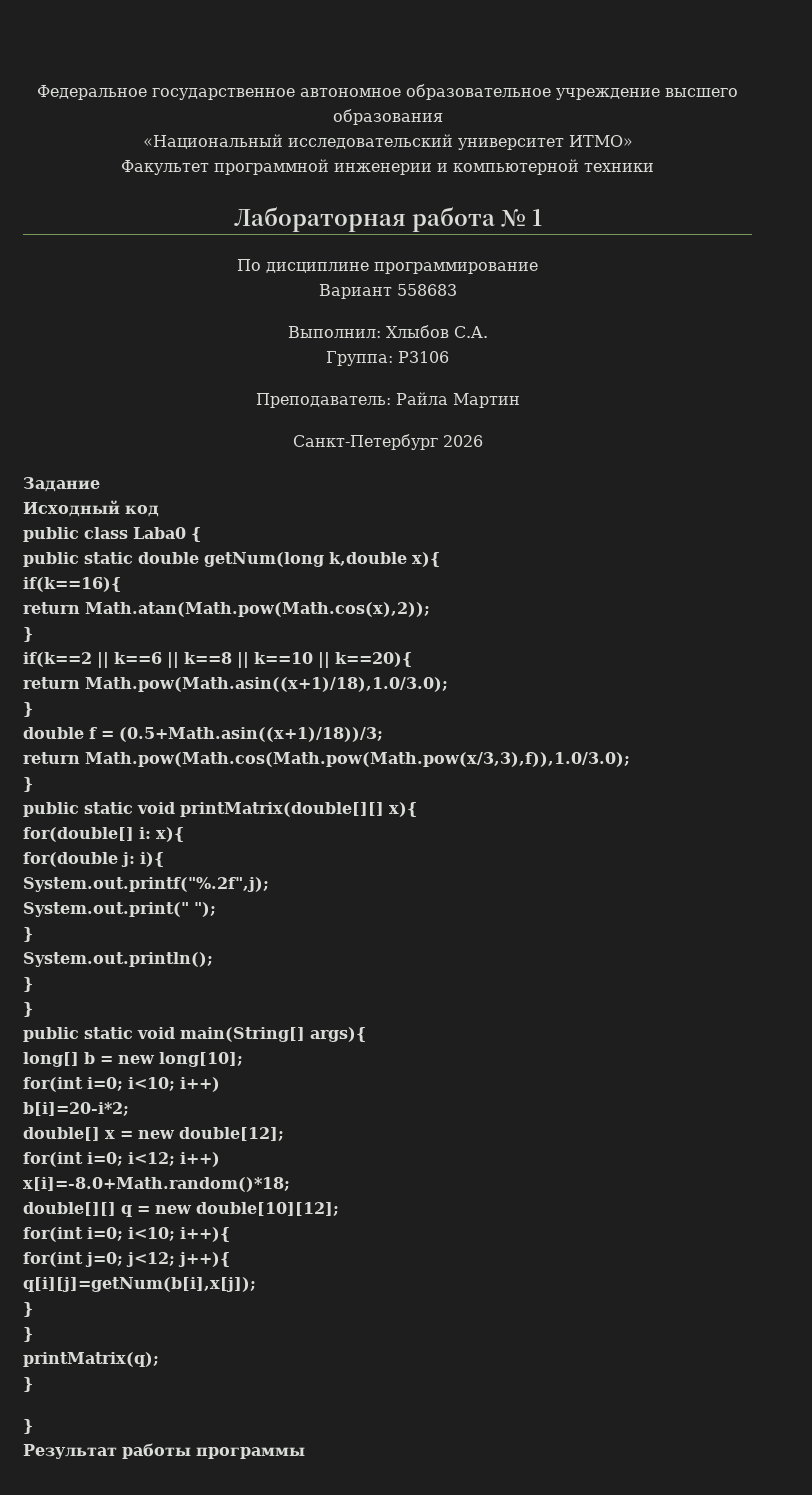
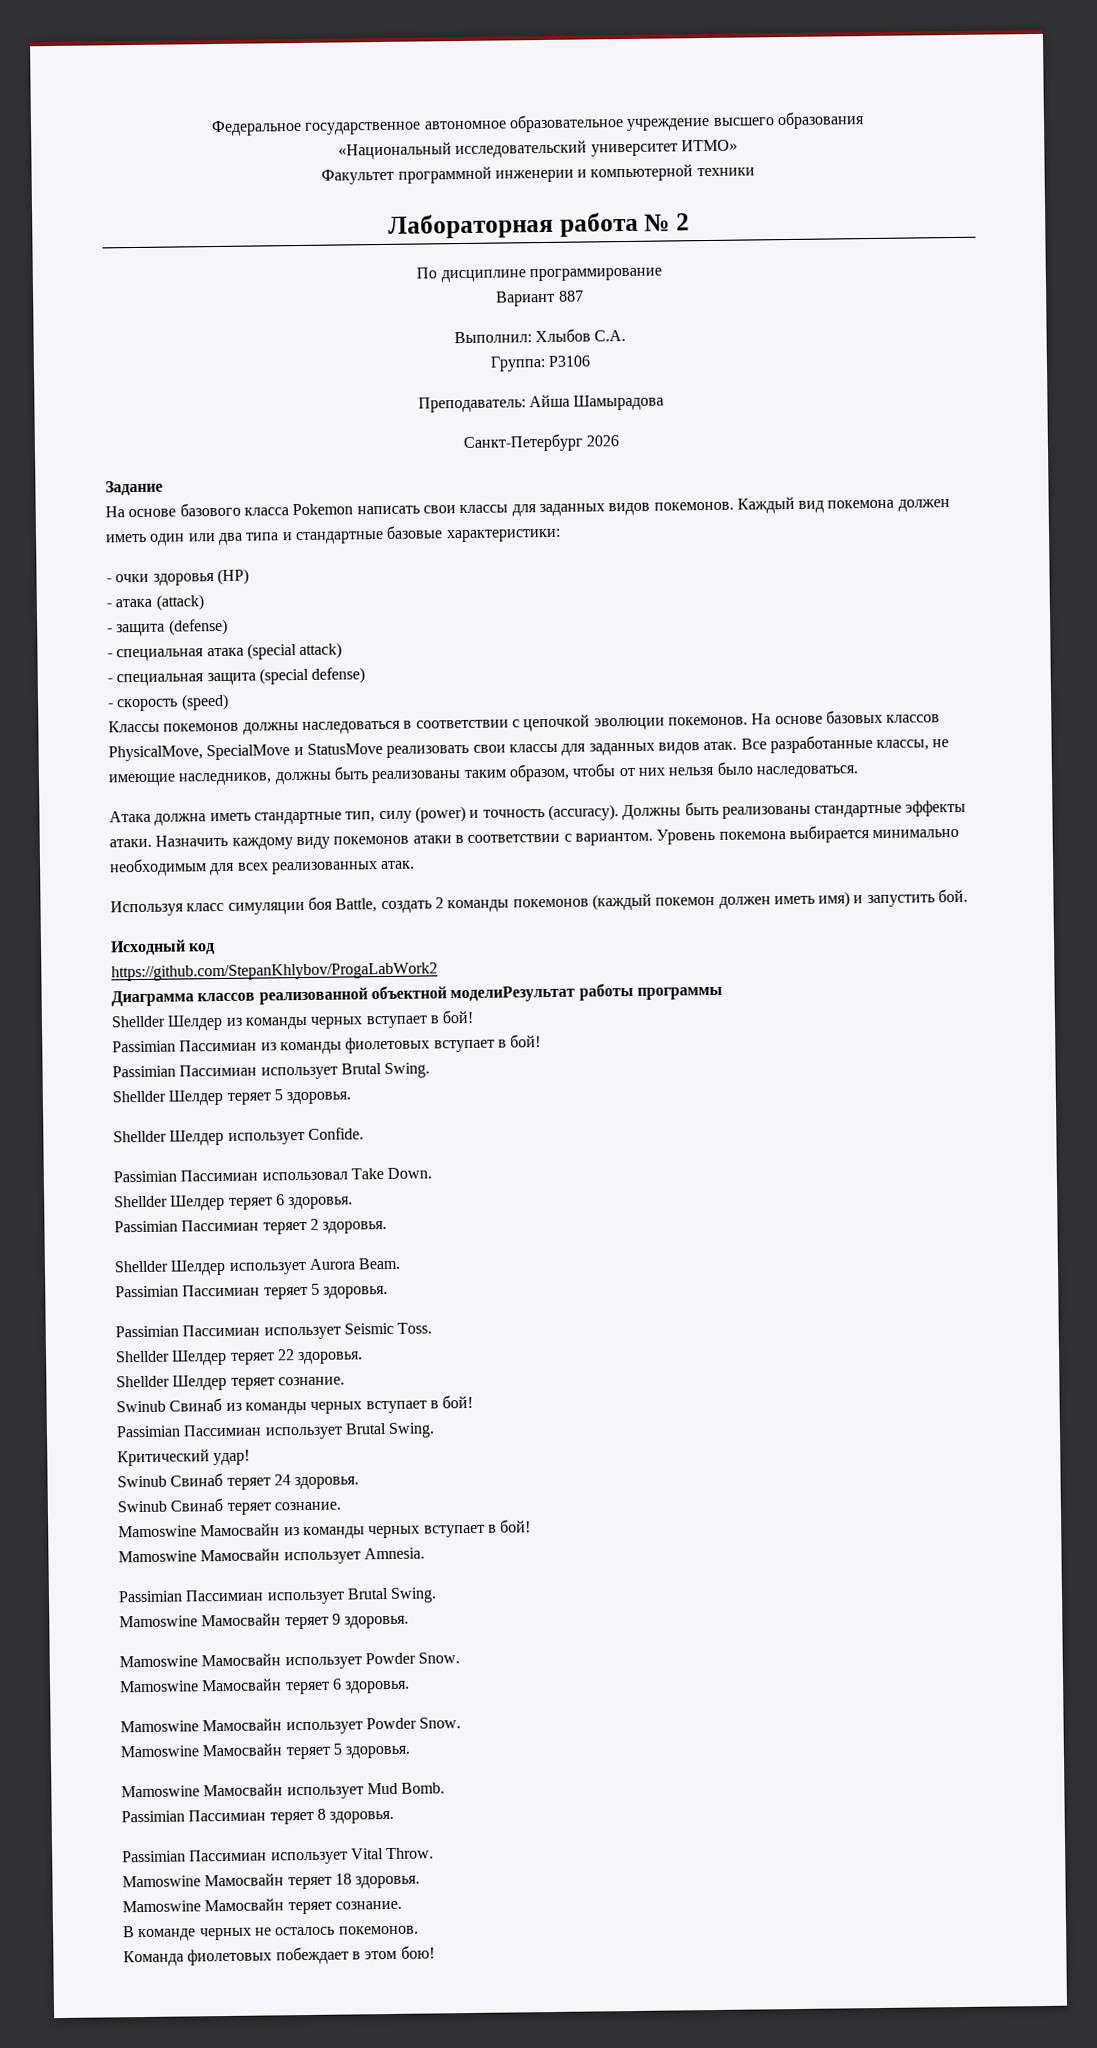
- Лабораторная работа № 1
+ Лабораторная работа № 2
- Вариант 558683
+ Вариант 887
- Преподаватель: Райла Мартин
+ Преподаватель: Айша Шамырадова
+ На основе базового класса Pokemon написать свои классы для заданных видов покемонов. Каждый вид покемона должен иметь один или два типа и стандартные базовые характеристики:
+ - очки здоровья (HP)
+ - атака (attack)
+ - защита (defense)
+ - специальная атака (special attack)
+ - специальная защита (special defense)
+ - скорость (speed)
+ Классы покемонов должны наследоваться в соответствии с цепочкой эволюции покемонов. На основе базовых классов PhysicalMove, SpecialMove и StatusMove реализовать свои классы для заданных видов атак. Все разработанные классы, не имеющие наследников, должны быть реализованы таким образом, чтобы от них нельзя было наследоваться.
+ Атака должна иметь стандартные тип, силу (power) и точность (accuracy). Должны быть реализованы стандартные эффекты атаки. Назначить каждому виду покемонов атаки в соответствии с вариантом. Уровень покемона выбирается минимально необходимым для всех реализованных атак.
+ Используя класс симуляции боя Battle, создать 2 команды покемонов (каждый покемон должен иметь имя) и запустить бой.
  Исходный код
- public class Laba0 {
- public static double getNum(long k,double x){
- if(k==16){
- return Math.atan(Math.pow(Math.cos(x),2));
- }
- if(k==2 || k==6 || k==8 || k==10 || k==20){
- return Math.pow(Math.asin((x+1)/18),1.0/3.0);
- }
- double f = (0.5+Math.asin((x+1)/18))/3;
- return Math.pow(Math.cos(Math.pow(Math.pow(x/3,3),f)),1.0/3.0);
- }
- public static void printMatrix(double[][] x){
- for(double[] i: x){
- for(double j: i){
- System.out.printf("%.2f",j);
- System.out.print(" ");
- }
- System.out.println();
- }
- }
- public static void main(String[] args){
- long[] b = new long[10];
- for(int i=0; i<10; i++)
- b[i]=20-i*2;
- double[] x = new double[12];
- for(int i=0; i<12; i++)
- x[i]=-8.0+Math.random()*18;
- double[][] q = new double[10][12];
- for(int i=0; i<10; i++){
- for(int j=0; j<12; j++){
- q[i][j]=getNum(b[i],x[j]);
- }
- }
- printMatrix(q);
- }
- }
- Результат работы программы
+ https://github.com/StepanKhlybov/ProgaLabWork2
+ Диаграмма классов реализованной объектной моделиРезультат работы программы
+ Shellder Шелдер из команды черных вступает в бой!
+ Passimian Пассимиан из команды фиолетовых вступает в бой!
+ Passimian Пассимиан использует Brutal Swing.
+ Shellder Шелдер теряет 5 здоровья.
+ Shellder Шелдер использует Confide.
+ Passimian Пассимиан использовал Take Down.
+ Shellder Шелдер теряет 6 здоровья.
+ Passimian Пассимиан теряет 2 здоровья.
+ Shellder Шелдер использует Aurora Beam.
+ Passimian Пассимиан теряет 5 здоровья.
+ Passimian Пассимиан использует Seismic Toss.
+ Shellder Шелдер теряет 22 здоровья.
+ Shellder Шелдер теряет сознание.
+ Swinub Свинаб из команды черных вступает в бой!
+ Passimian Пассимиан использует Brutal Swing.
+ Критический удар!
+ Swinub Свинаб теряет 24 здоровья.
+ Swinub Свинаб теряет сознание.
+ Mamoswine Мамосвайн из команды черных вступает в бой!
+ Mamoswine Мамосвайн использует Amnesia.
+ Passimian Пассимиан использует Brutal Swing.
+ Mamoswine Мамосвайн теряет 9 здоровья.
+ Mamoswine Мамосвайн использует Powder Snow.
+ Mamoswine Мамосвайн теряет 6 здоровья.
+ Mamoswine Мамосвайн использует Powder Snow.
+ Mamoswine Мамосвайн теряет 5 здоровья.
+ Mamoswine Мамосвайн использует Mud Bomb.
+ Passimian Пассимиан теряет 8 здоровья.
+ Passimian Пассимиан использует Vital Throw.
+ Mamoswine Мамосвайн теряет 18 здоровья.
+ Mamoswine Мамосвайн теряет сознание.
+ В команде черных не осталось покемонов.
+ Команда фиолетовых побеждает в этом бою!

